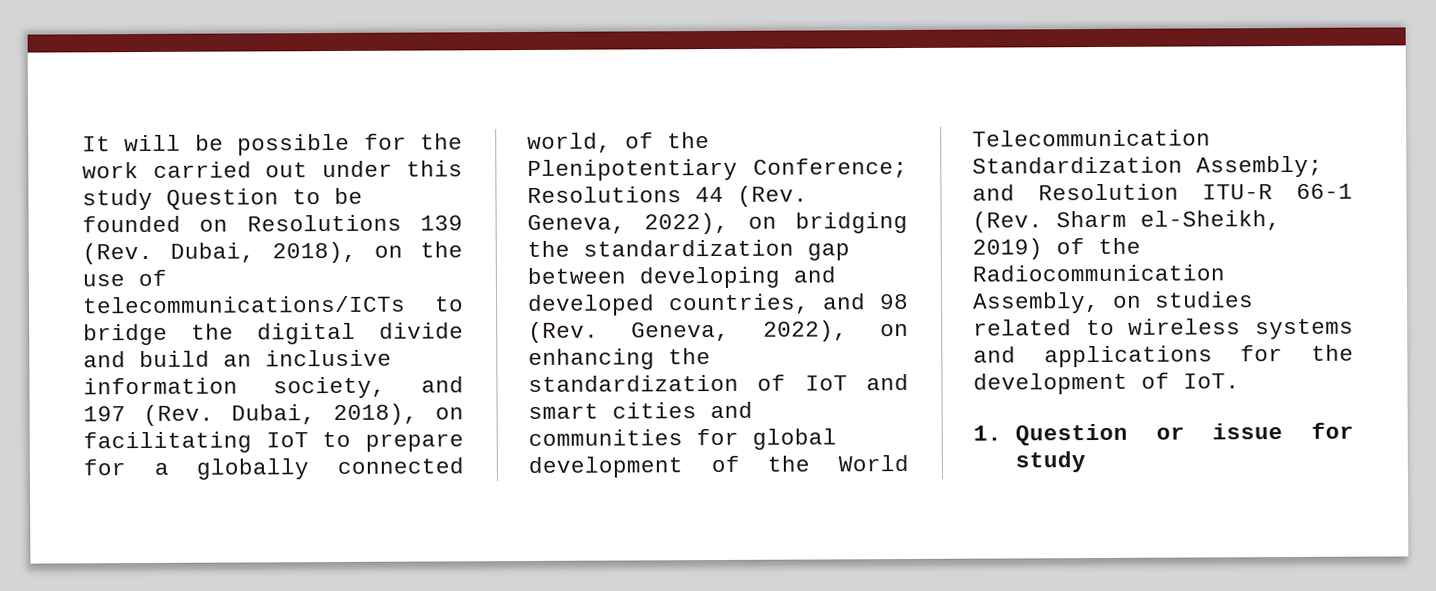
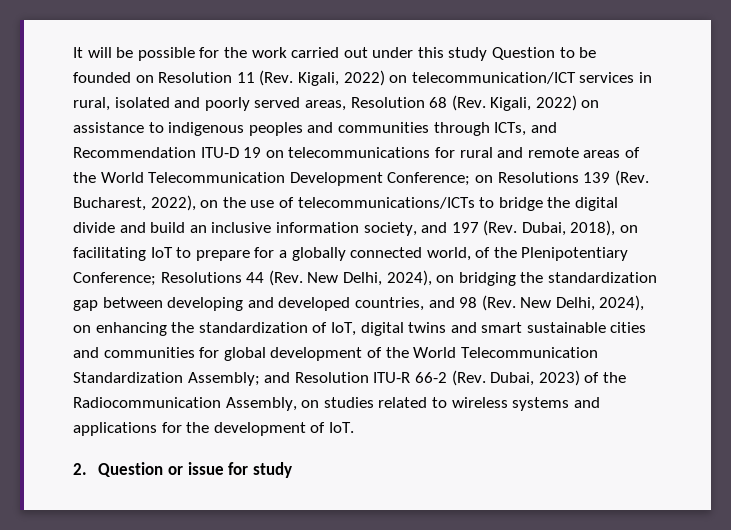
- It will be possible for the work carried out under this study Question to be founded on Resolutions 139 (Rev. Dubai, 2018), on the use of telecommunications/ICTs to bridge the digital divide and build an inclusive information society, and 197 (Rev. Dubai, 2018), on facilitating IoT to prepare for a globally connected world, of the Plenipotentiary Conference;
+ It will be possible for the work carried out under this study Question to be founded on Resolution 11 (Rev. Kigali, 2022) on telecommunication/ICT services in rural, isolated and poorly served areas, Resolution 68 (Rev. Kigali, 2022) on assistance to indigenous peoples and communities through ICTs, and Recommendation ITU-D 19 on telecommunications for rural and remote areas of the World Telecommunication Development Conference; on Resolutions 139 (Rev. Bucharest, 2022), on the use of telecommunications/ICTs to bridge the digital divide and build an inclusive information society, and 197 (Rev. Dubai, 2018), on facilitating IoT to prepare for a globally connected world, of the Plenipotentiary Conference;
- Resolutions 44 (Rev. Geneva, 2022), on bridging the standardization gap between developing and developed countries, and 98 (Rev. Geneva, 2022), on enhancing the standardization of IoT and smart cities and communities for global development of the World Telecommunication Standardization Assembly;
+ Resolutions 44 (Rev. New Delhi, 2024), on bridging the standardization gap between developing and developed countries, and 98 (Rev. New Delhi, 2024), on enhancing the standardization of IoT, digital twins and smart sustainable cities and communities for global development of the World Telecommunication Standardization Assembly;
- and Resolution ITU-R 66-1 (Rev. Sharm el-Sheikh, 2019) of the Radiocommunication Assembly, on studies related to wireless systems and applications for the development of IoT.
+ and Resolution ITU-R 66-2 (Rev. Dubai, 2023) of the Radiocommunication Assembly, on studies related to wireless systems and applications for the development of IoT.
- 1. Question or issue for study
+ 2. Question or issue for study

